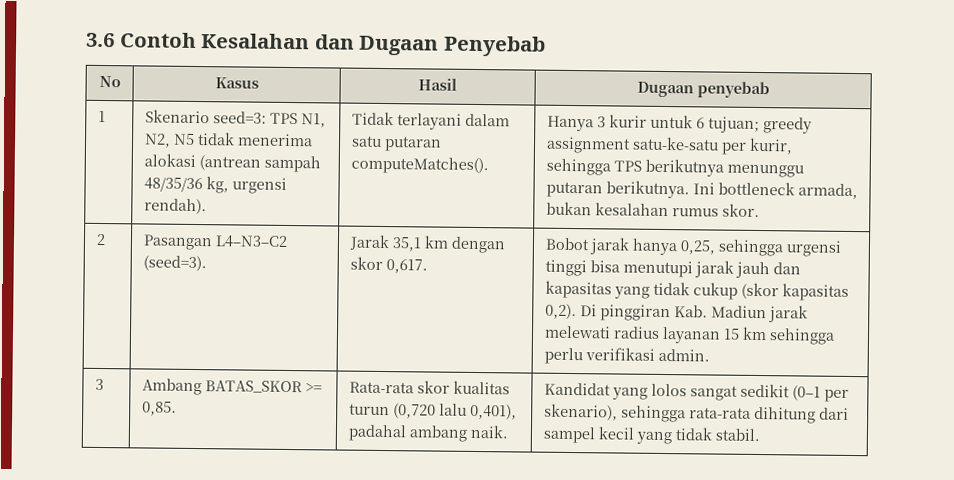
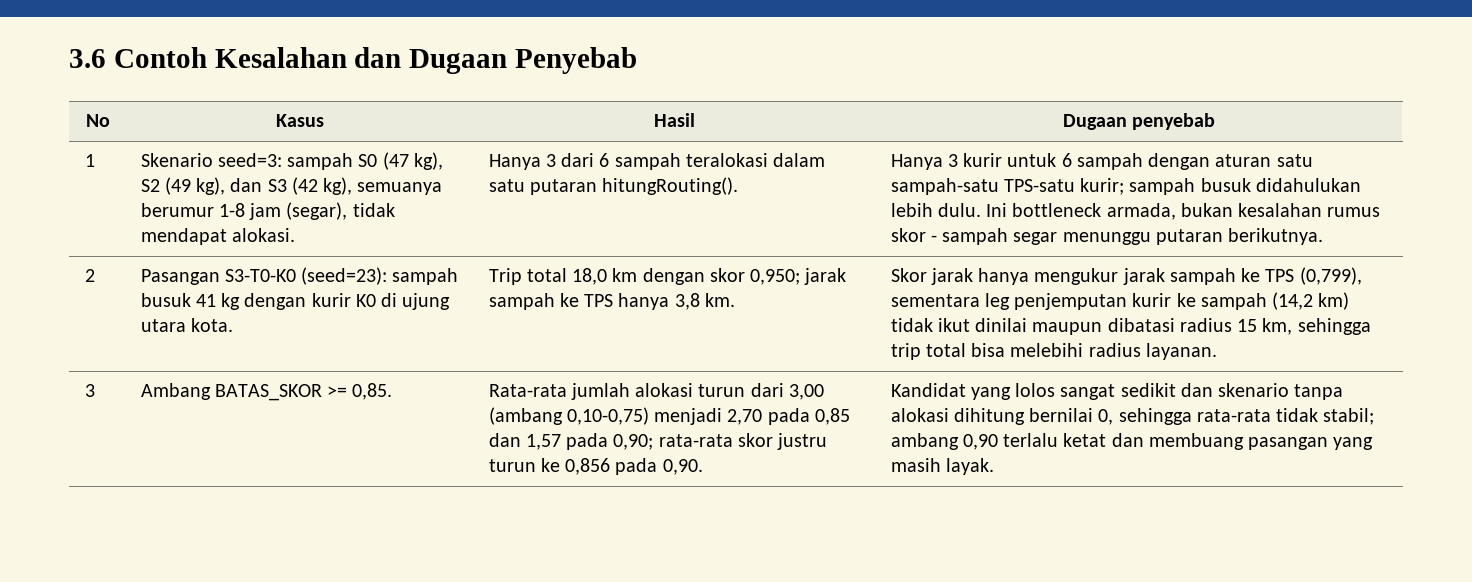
- Skenario seed=3: TPS N1, N2, N5 tidak menerima alokasi (antrean sampah 48/35/36 kg, urgensi rendah). | Tidak terlayani dalam satu putaran computeMatches().
+ Skenario seed=3: sampah S0 (47 kg), S2 (49 kg), dan S3 (42 kg), semuanya berumur 1-8 jam (segar), tidak mendapat alokasi. | Hanya 3 dari 6 sampah teralokasi dalam satu putaran hitungRouting().
- Hanya 3 kurir untuk 6 tujuan; greedy assignment satu-ke-satu per kurir, sehingga TPS berikutnya menunggu putaran berikutnya.
+ Hanya 3 kurir untuk 6 sampah dengan aturan satu sampah-satu TPS-satu kurir; sampah busuk didahulukan lebih dulu.
- Ini bottleneck armada, bukan kesalahan rumus skor.
- 2 | Pasangan L4–N3–C2 (seed=3). | Jarak 35,1 km dengan skor 0,617. | Bobot jarak hanya 0,25, sehingga urgensi tinggi bisa menutupi jarak jauh dan kapasitas yang tidak cukup (skor kapasitas 0,2). Di pinggiran Kab. Madiun jarak melewati radius layanan 15 km sehingga perlu verifikasi admin.
+ Ini bottleneck armada, bukan kesalahan rumus skor - sampah segar menunggu putaran berikutnya.
+ 2 | Pasangan S3-T0-K0 (seed=23): sampah busuk 41 kg dengan kurir K0 di ujung utara kota. | Trip total 18,0 km dengan skor 0,950; jarak sampah ke TPS hanya 3,8 km. | Skor jarak hanya mengukur jarak sampah ke TPS (0,799), sementara leg penjemputan kurir ke sampah (14,2 km) tidak ikut dinilai maupun dibatasi radius 15 km, sehingga trip total bisa melebihi radius layanan.
- Rata-rata skor kualitas turun (0,720 lalu 0,401), padahal ambang naik.
+ Rata-rata jumlah alokasi turun dari 3,00 (ambang 0,10-0,75) menjadi 2,70 pada 0,85 dan 1,57 pada 0,90; rata-rata skor justru turun ke 0,856 pada 0,90.
- Kandidat yang lolos sangat sedikit (0–1 per skenario), sehingga rata-rata dihitung dari sampel kecil yang tidak stabil.
+ Kandidat yang lolos sangat sedikit dan skenario tanpa alokasi dihitung bernilai 0, sehingga rata-rata tidak stabil; ambang 0,90 terlalu ketat dan membuang pasangan yang masih layak.

